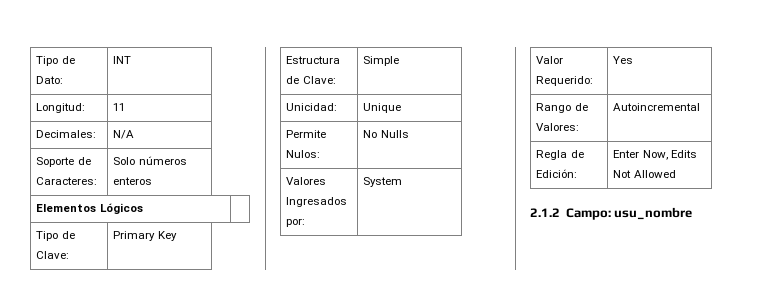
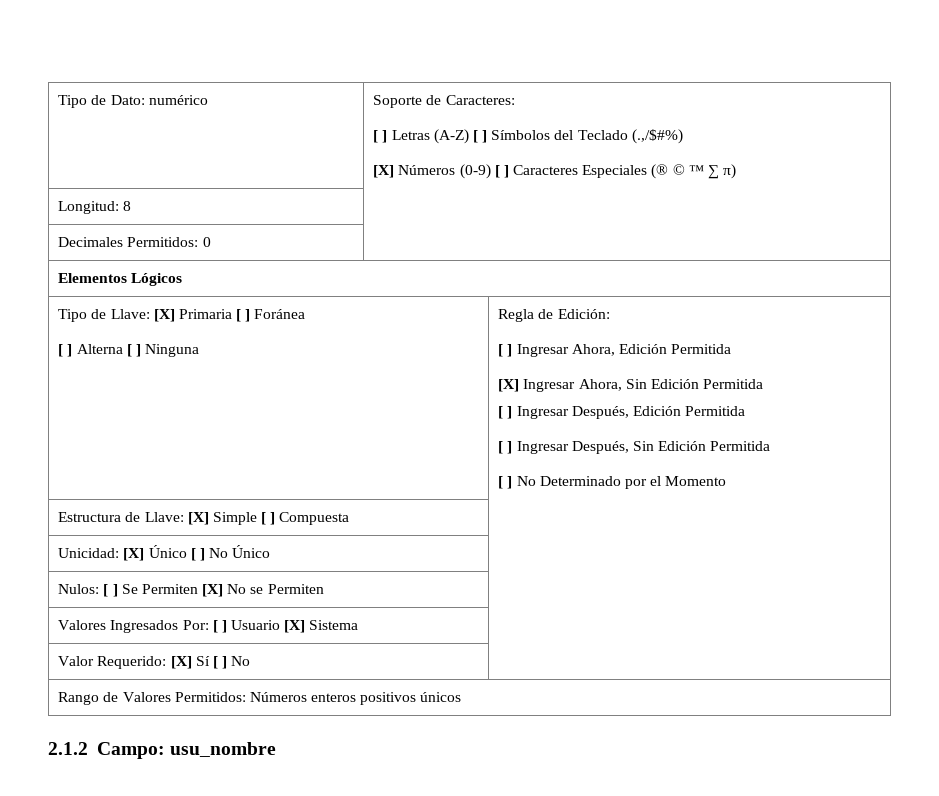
- Tipo de Dato: | INT
- Longitud: | 11
- Decimales: | N/A
- Soporte de Caracteres: | Solo números enteros
+ Tipo de Dato: numérico | Soporte de Caracteres:
+ [ ] Letras (A-Z) [ ] Símbolos del Teclado (.,/$#%)
+ [X] Números (0-9) [ ] Caracteres Especiales (® © ™ ∑ π)
+ Longitud: 8 |
+ Decimales Permitidos: 0 |
- Elementos Lógicos |
- Tipo de Clave: | Primary Key
- Estructura de Clave: | Simple
- Unicidad: | Unique
- Permite Nulos: | No Nulls
- Valores Ingresados por: | System
- Valor Requerido: | Yes
- Rango de Valores: | Autoincremental
- Regla de Edición: | Enter Now, Edits Not Allowed
+ Elementos Lógicos
+ Tipo de Llave: [X] Primaria [ ] Foránea
+ [ ] Alterna [ ] Ninguna | Regla de Edición:
+ [ ] Ingresar Ahora, Edición Permitida
+ [X] Ingresar Ahora, Sin Edición Permitida
+ [ ] Ingresar Después, Edición Permitida
+ [ ] Ingresar Después, Sin Edición Permitida
+ [ ] No Determinado por el Momento
+ Estructura de Llave: [X] Simple [ ] Compuesta |
+ Unicidad: [X] Único [ ] No Único |
+ Nulos: [ ] Se Permiten [X] No se Permiten |
+ Valores Ingresados Por: [ ] Usuario [X] Sistema |
+ Valor Requerido: [X] Sí [ ] No |
+ Rango de Valores Permitidos: Números enteros positivos únicos

